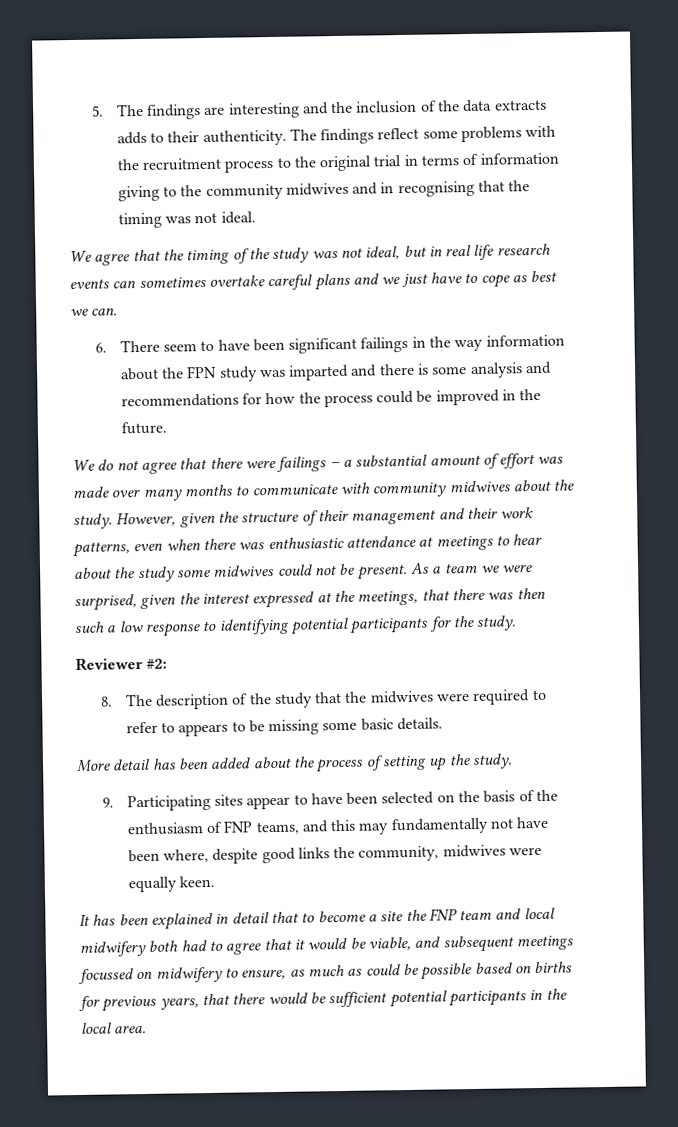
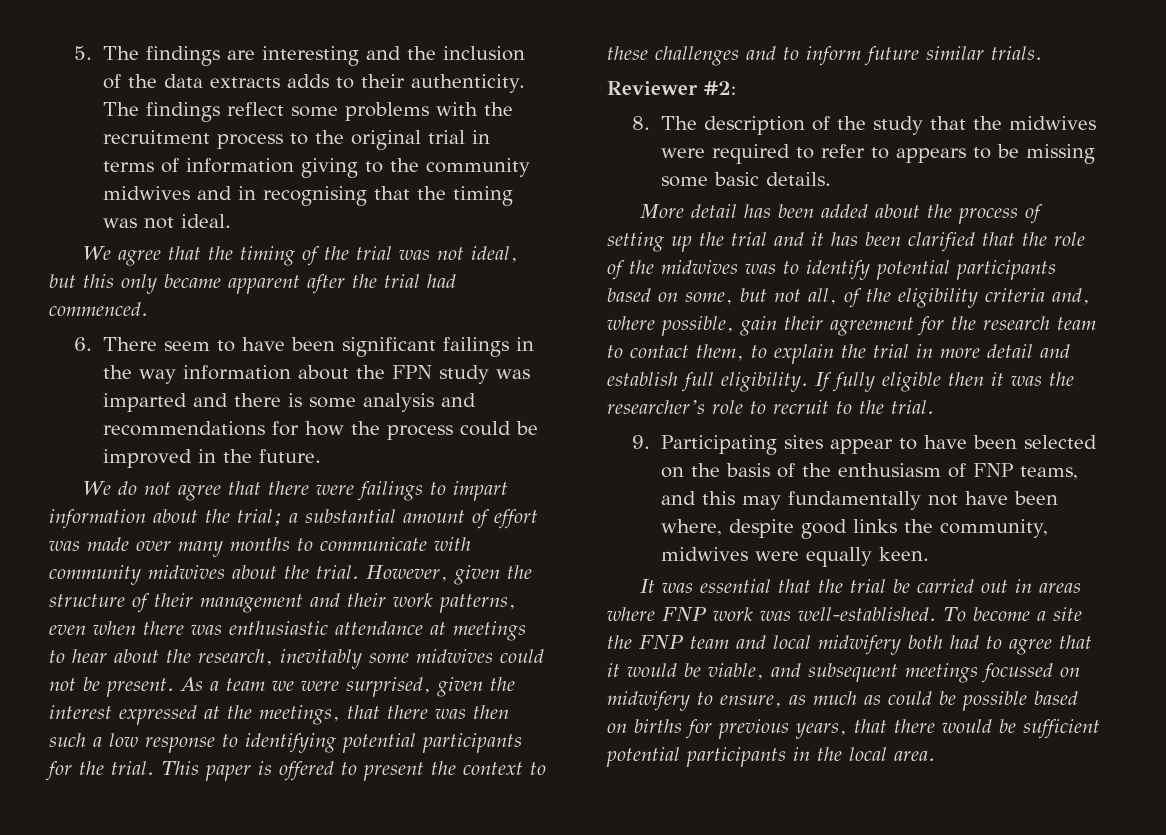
- We agree that the timing of the study was not ideal, but in real life research events can sometimes overtake careful plans and we just have to cope as best we can.
+ We agree that the timing of the trial was not ideal, but this only became apparent after the trial had commenced.
- We do not agree that there were failings – a substantial amount of effort was made over many months to communicate with community midwives about the study.
+ We do not agree that there were failings to impart information about the trial; a substantial amount of effort was made over many months to communicate with community midwives about the trial.
- However, given the structure of their management and their work patterns, even when there was enthusiastic attendance at meetings to hear about the study some midwives could not be present.
+ However, given the structure of their management and their work patterns, even when there was enthusiastic attendance at meetings to hear about the research, inevitably some midwives could not be present.
- As a team we were surprised, given the interest expressed at the meetings, that there was then such a low response to identifying potential participants for the study.
+ As a team we were surprised, given the interest expressed at the meetings, that there was then such a low response to identifying potential participants for the trial. This paper is offered to present the context to these challenges and to inform future similar trials.
- More detail has been added about the process of setting up the study.
+ More detail has been added about the process of setting up the trial and it has been clarified that the role of the midwives was to identify potential participants based on some, but not all, of the eligibility criteria and, where possible, gain their agreement for the research team to contact them, to explain the trial in more detail and establish full eligibility. If fully eligible then it was the researcher’s role to recruit to the trial.
- It has been explained in detail that to become a site the FNP team and local midwifery both had to agree that it would be viable, and subsequent meetings focussed on midwifery to ensure, as much as could be possible based on births for previous years, that there would be sufficient potential participants in the local area.
+ It was essential that the trial be carried out in areas where FNP work was well-established. To become a site the FNP team and local midwifery both had to agree that it would be viable, and subsequent meetings focussed on midwifery to ensure, as much as could be possible based on births for previous years, that there would be sufficient potential participants in the local area.

